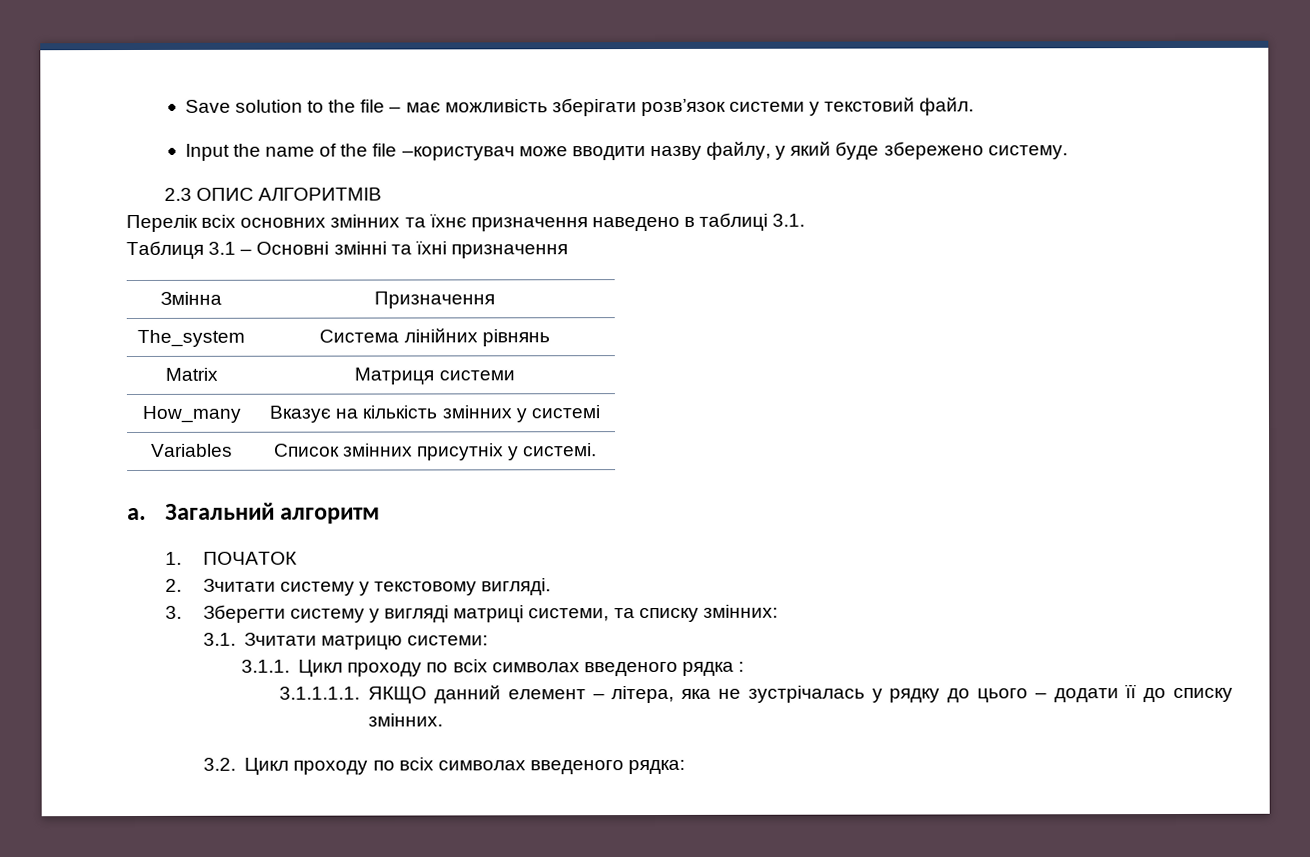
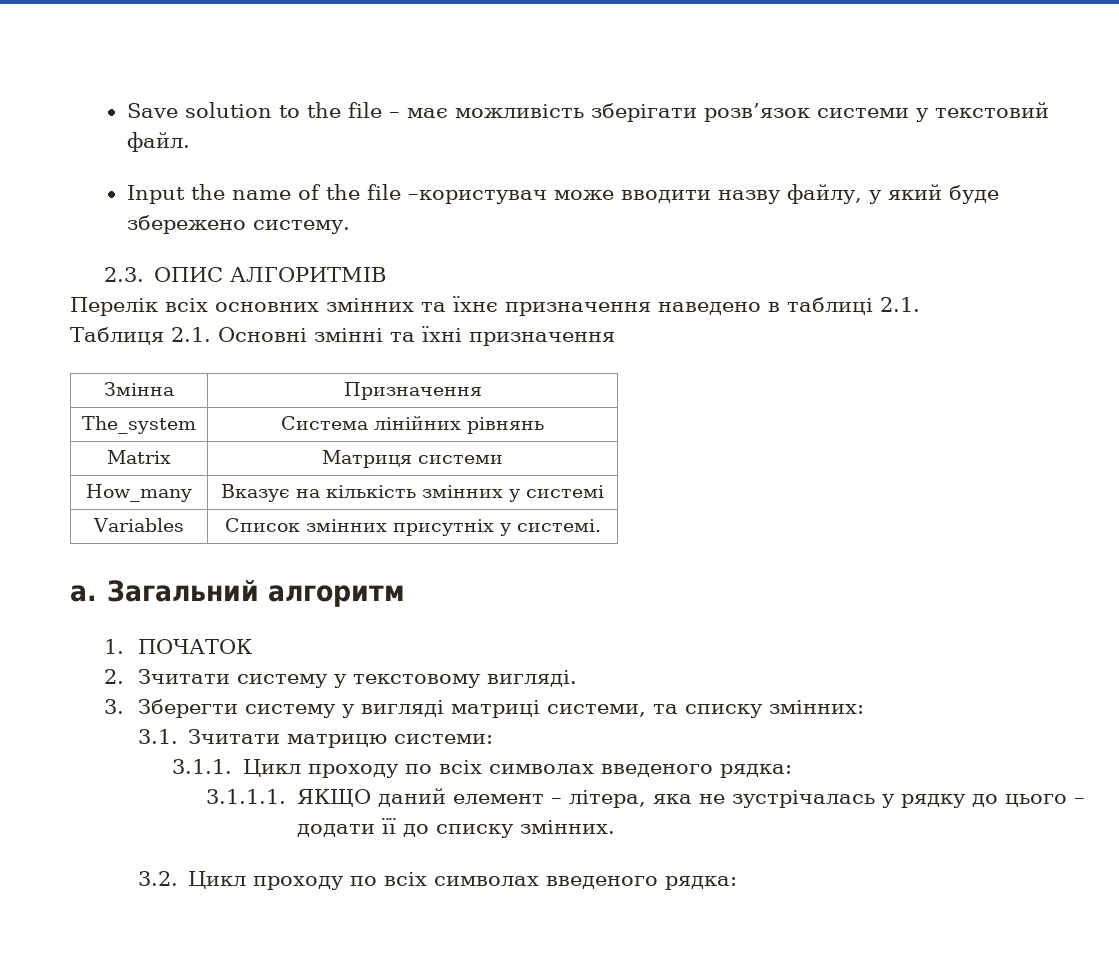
- 2.3 ОПИС АЛГОРИТМІВ
+ 2.3. ОПИС АЛГОРИТМІВ
- Перелік всіх основних змінних та їхнє призначення наведено в таблиці 3.1.
+ Перелік всіх основних змінних та їхнє призначення наведено в таблиці 2.1.
- Таблиця 3.1 – Основні змінні та їхні призначення
+ Таблиця 2.1. Основні змінні та їхні призначення
- 3.1.1. Цикл проходу по всіх символах введеного рядка :
- 3.1.1.1.1. ЯКЩО данний елемент – літера, яка не зустрічалась у рядку до цього – додати її до списку змінних.
+ 3.1.1. Цикл проходу по всіх символах введеного рядка:
+ 3.1.1.1. ЯКЩО даний елемент – літера, яка не зустрічалась у рядку до цього – додати її до списку змінних.

